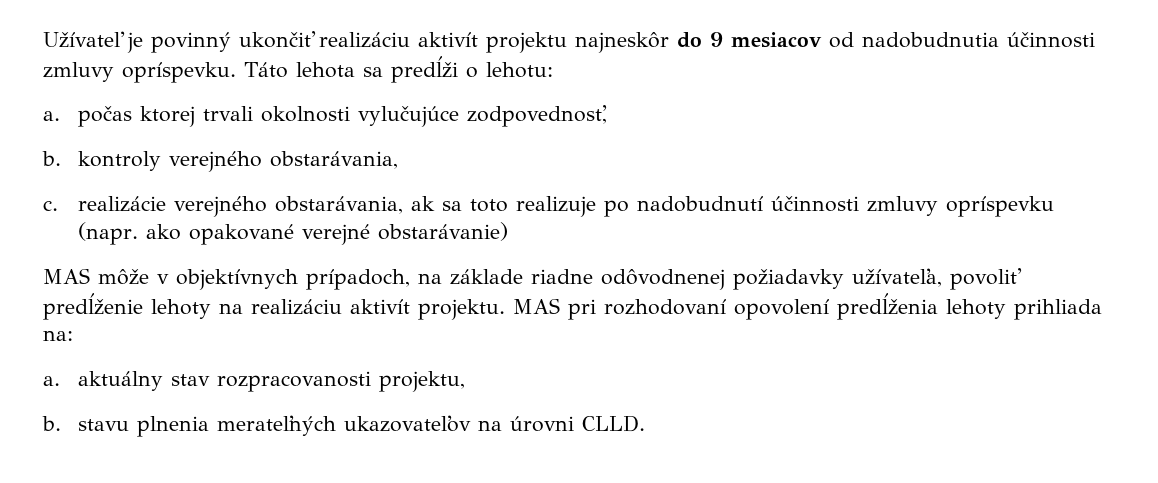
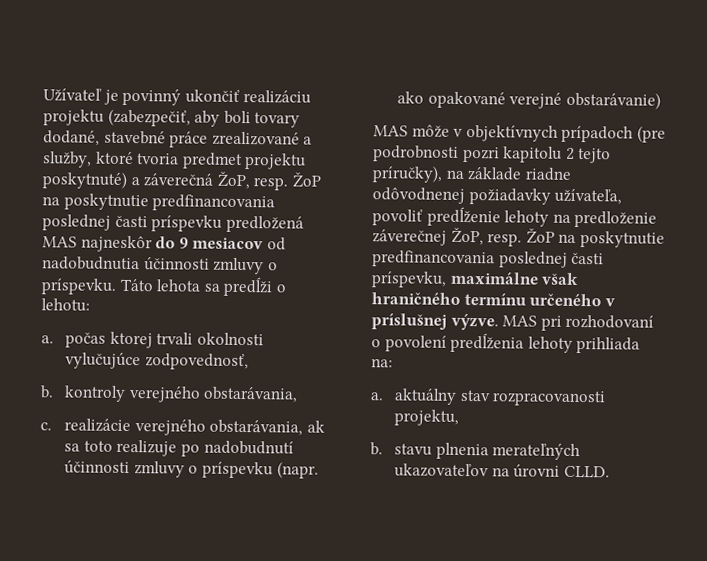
- Užívateľ je povinný ukončiť realizáciu aktivít projektu najneskôr do 9 mesiacov od nadobudnutia účinnosti zmluvy opríspevku.
+ Užívateľ je povinný ukončiť realizáciu projektu (zabezpečiť, aby boli tovary dodané, stavebné práce zrealizované a služby, ktoré tvoria predmet projektu poskytnuté) a záverečná ŽoP, resp. ŽoP na poskytnutie predfinancovania poslednej časti príspevku predložená MAS najneskôr do 9 mesiacov od nadobudnutia účinnosti zmluvy o príspevku.
- c. realizácie verejného obstarávania, ak sa toto realizuje po nadobudnutí účinnosti zmluvy opríspevku (napr. ako opakované verejné obstarávanie)
+ c. realizácie verejného obstarávania, ak sa toto realizuje po nadobudnutí účinnosti zmluvy o príspevku (napr. ako opakované verejné obstarávanie)
- MAS môže v objektívnych prípadoch, na základe riadne odôvodnenej požiadavky užívateľa, povoliť predĺženie lehoty na realizáciu aktivít projektu.
+ MAS môže v objektívnych prípadoch (pre podrobnosti pozri kapitolu 2 tejto príručky), na základe riadne odôvodnenej požiadavky užívateľa, povoliť predĺženie lehoty na predloženie záverečnej ŽoP, resp. ŽoP na poskytnutie predfinancovania poslednej časti príspevku, maximálne však hraničného termínu určeného v príslušnej výzve.
- MAS pri rozhodovaní opovolení predĺženia lehoty prihliada na:
+ MAS pri rozhodovaní o povolení predĺženia lehoty prihliada na:

